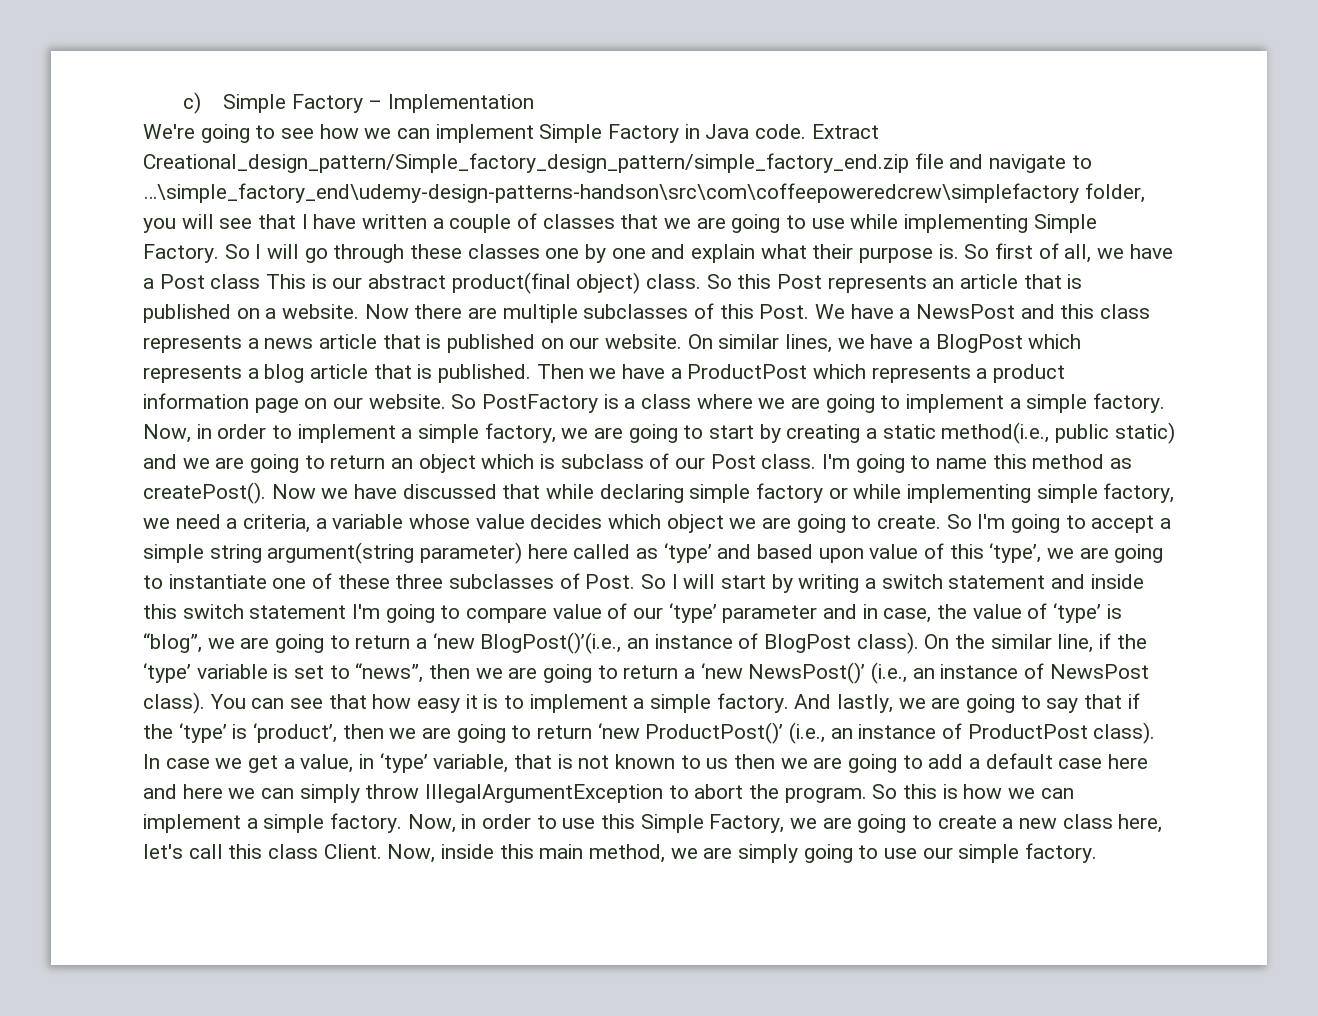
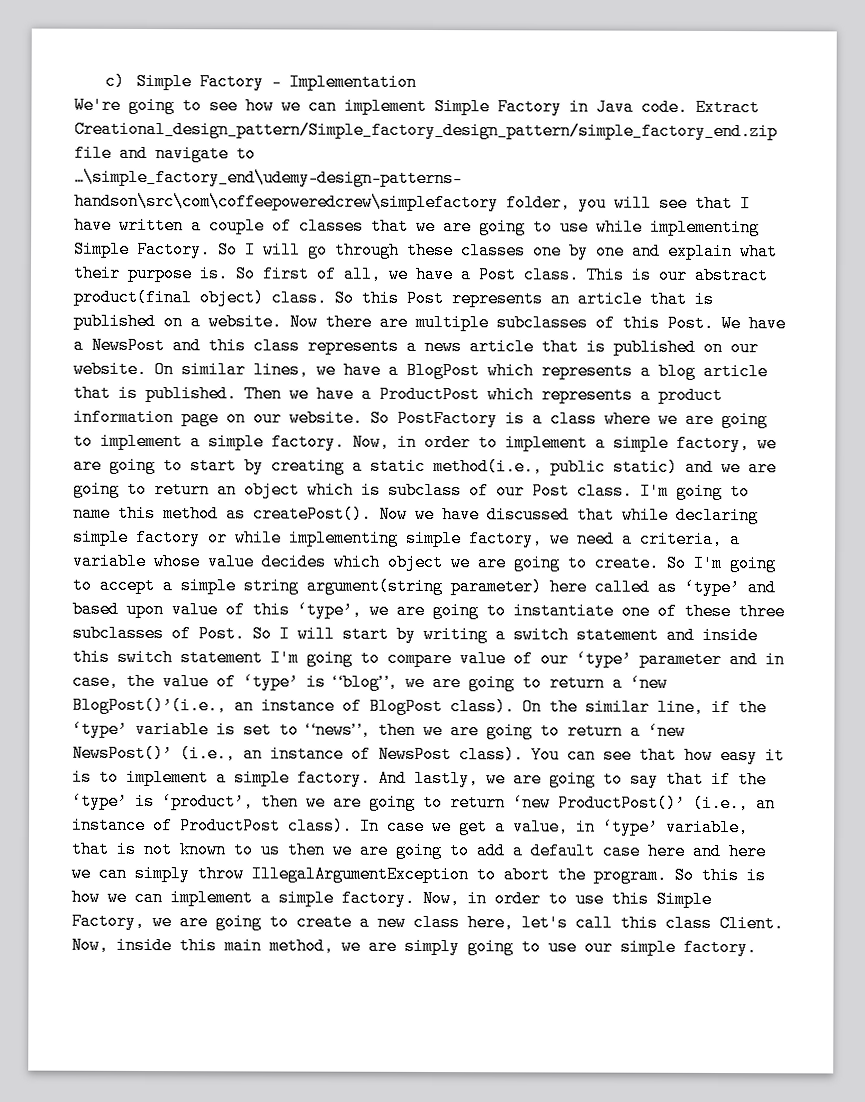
- So first of all, we have a Post class This is our abstract product(final object) class.
+ So first of all, we have a Post class. This is our abstract product(final object) class.

